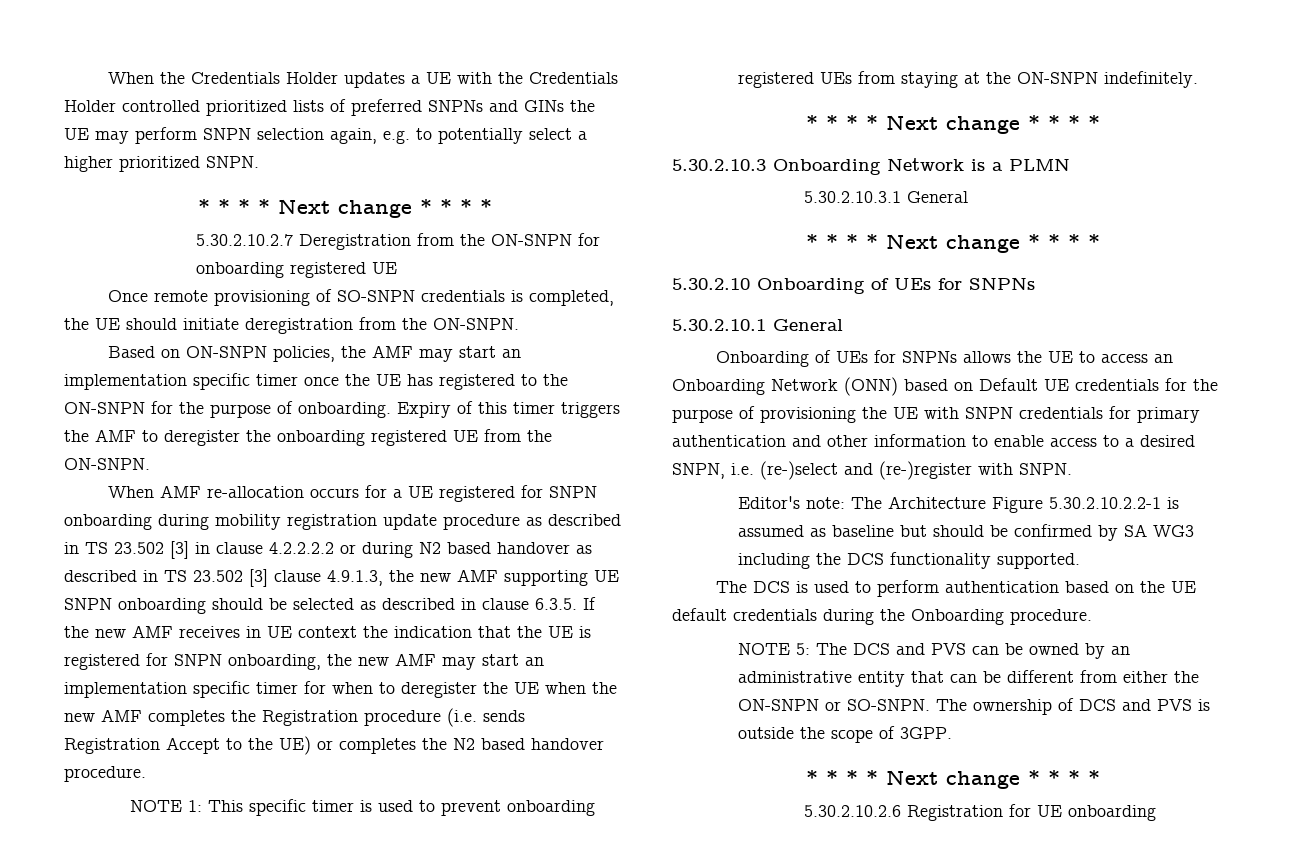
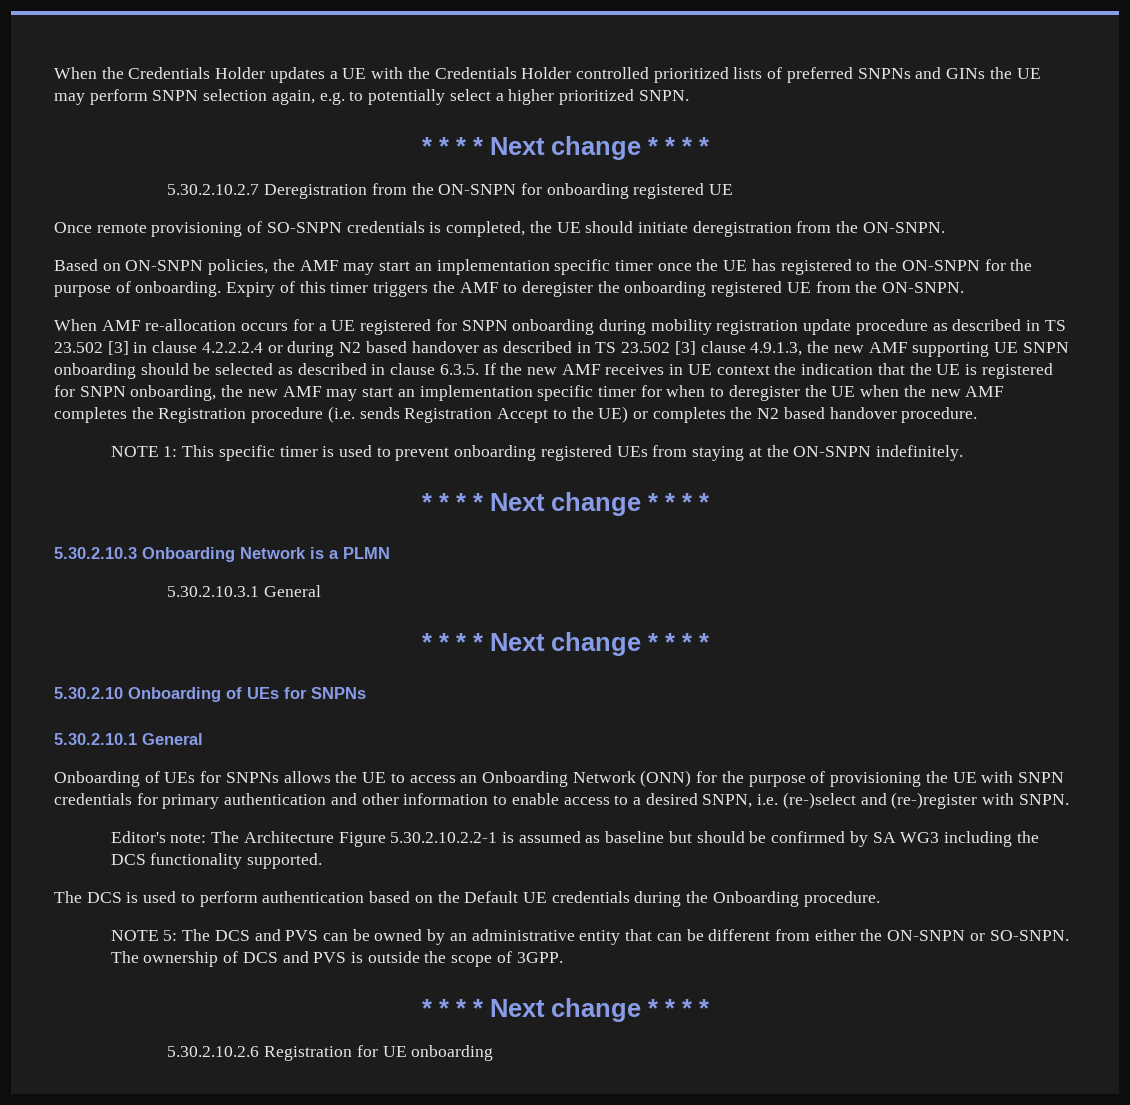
- When AMF re-allocation occurs for a UE registered for SNPN onboarding during mobility registration update procedure as described in TS 23.502 [3] in clause 4.2.2.2.2 or during N2 based handover as described in TS 23.502 [3] clause 4.9.1.3, the new AMF supporting UE SNPN onboarding should be selected as described in clause 6.3.5. If the new AMF receives in UE context the indication that the UE is registered for SNPN onboarding, the new AMF may start an implementation specific timer for when to deregister the UE when the new AMF completes the Registration procedure (i.e. sends Registration Accept to the UE) or completes the N2 based handover procedure.
+ When AMF re-allocation occurs for a UE registered for SNPN onboarding during mobility registration update procedure as described in TS 23.502 [3] in clause 4.2.2.2.4 or during N2 based handover as described in TS 23.502 [3] clause 4.9.1.3, the new AMF supporting UE SNPN onboarding should be selected as described in clause 6.3.5. If the new AMF receives in UE context the indication that the UE is registered for SNPN onboarding, the new AMF may start an implementation specific timer for when to deregister the UE when the new AMF completes the Registration procedure (i.e. sends Registration Accept to the UE) or completes the N2 based handover procedure.
- Onboarding of UEs for SNPNs allows the UE to access an Onboarding Network (ONN) based on Default UE credentials for the purpose of provisioning the UE with SNPN credentials for primary authentication and other information to enable access to a desired SNPN, i.e. (re-)select and (re-)register with SNPN.
+ Onboarding of UEs for SNPNs allows the UE to access an Onboarding Network (ONN) for the purpose of provisioning the UE with SNPN credentials for primary authentication and other information to enable access to a desired SNPN, i.e. (re-)select and (re-)register with SNPN.
- The DCS is used to perform authentication based on the UE default credentials during the Onboarding procedure.
+ The DCS is used to perform authentication based on the Default UE credentials during the Onboarding procedure.

